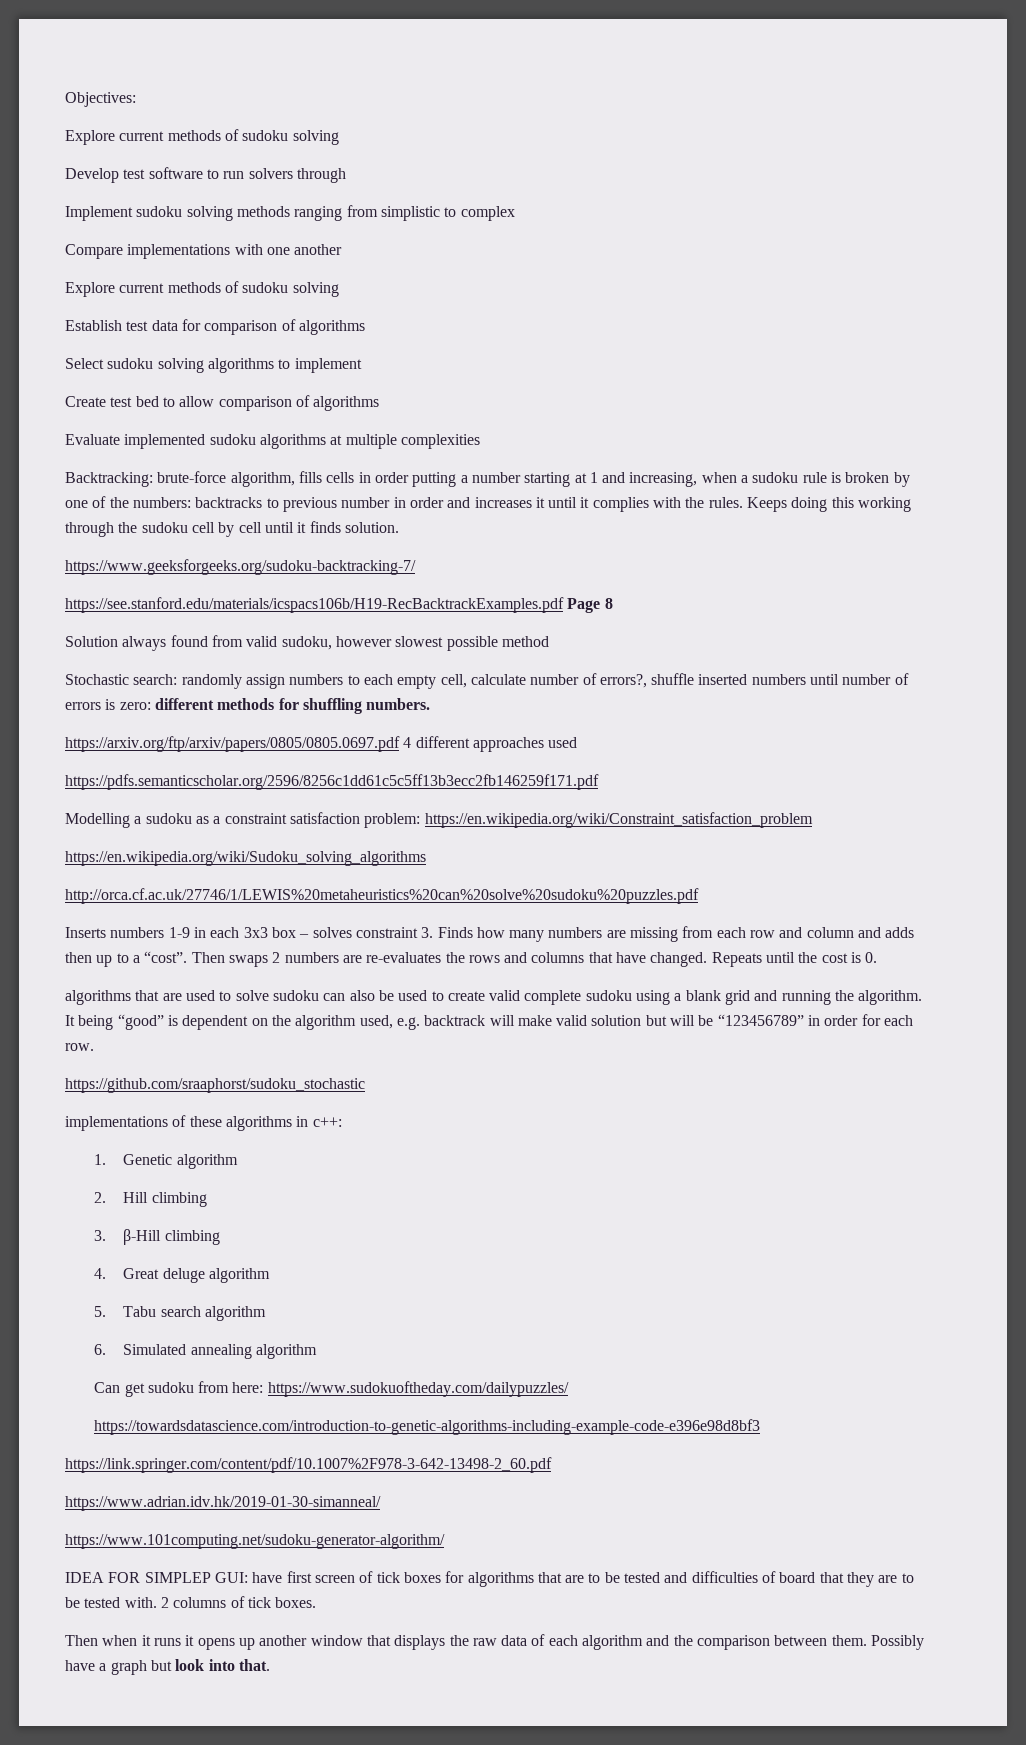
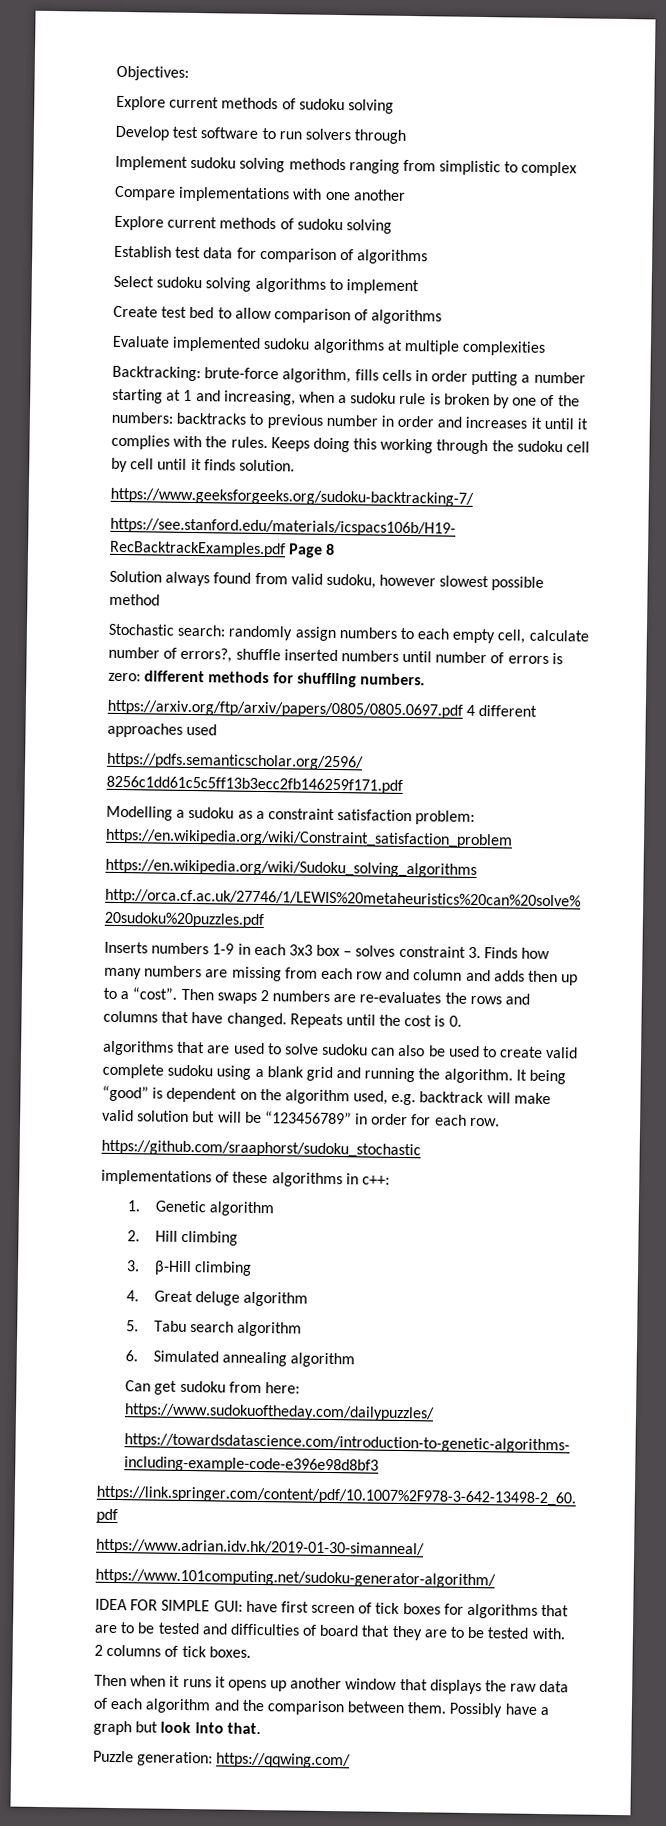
- IDEA FOR SIMPLEP GUI: have first screen of tick boxes for algorithms that are to be tested and difficulties of board that they are to be tested with.
+ IDEA FOR SIMPLE GUI: have first screen of tick boxes for algorithms that are to be tested and difficulties of board that they are to be tested with.
+ Puzzle generation: https://qqwing.com/

